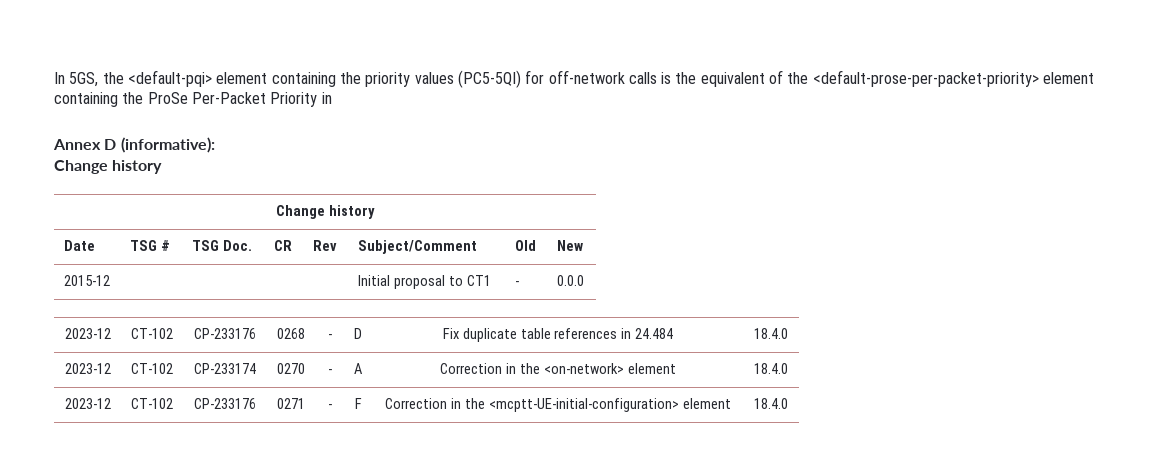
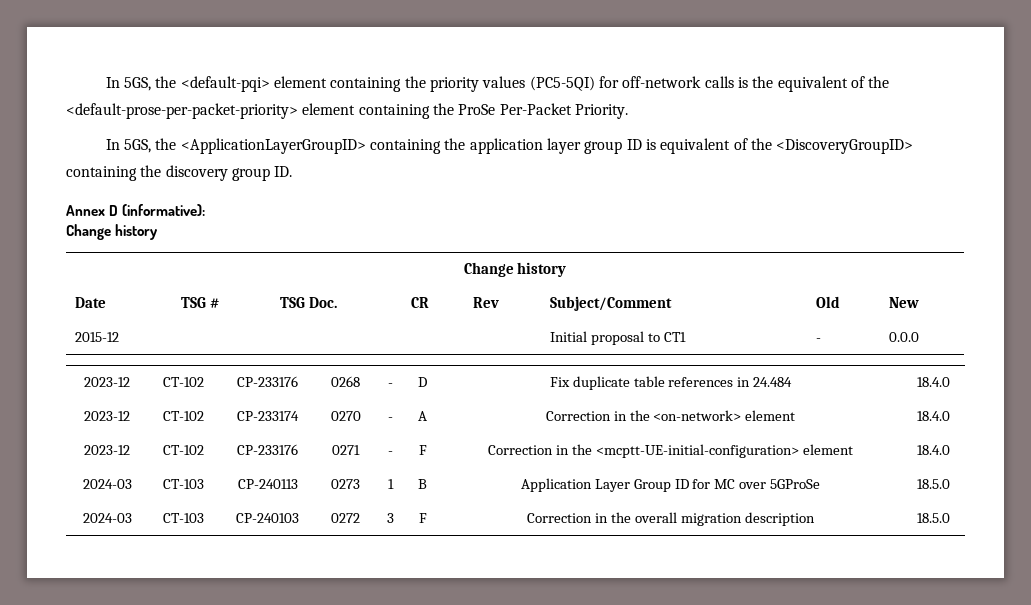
- In 5GS, the <default-pqi> element containing the priority values (PC5-5QI) for off-network calls is the equivalent of the <default-prose-per-packet-priority> element containing the ProSe Per-Packet Priority in
+ In 5GS, the <default-pqi> element containing the priority values (PC5-5QI) for off-network calls is the equivalent of the <default-prose-per-packet-priority> element containing the ProSe Per-Packet Priority.
+ In 5GS, the <ApplicationLayerGroupID> containing the application layer group ID is equivalent of the <DiscoveryGroupID> containing the discovery group ID.
+ 2024-03 | CT-103 | CP-240113 | 0273 | 1 | B | Application Layer Group ID for MC over 5GProSe | 18.5.0
+ 2024-03 | CT-103 | CP-240103 | 0272 | 3 | F | Correction in the overall migration description | 18.5.0

